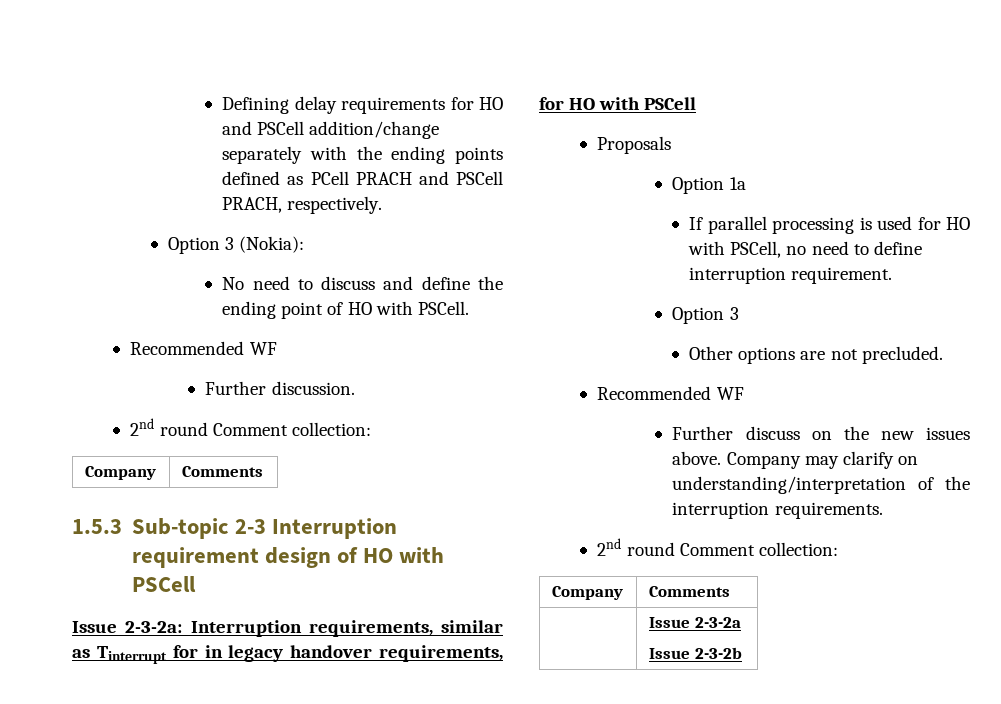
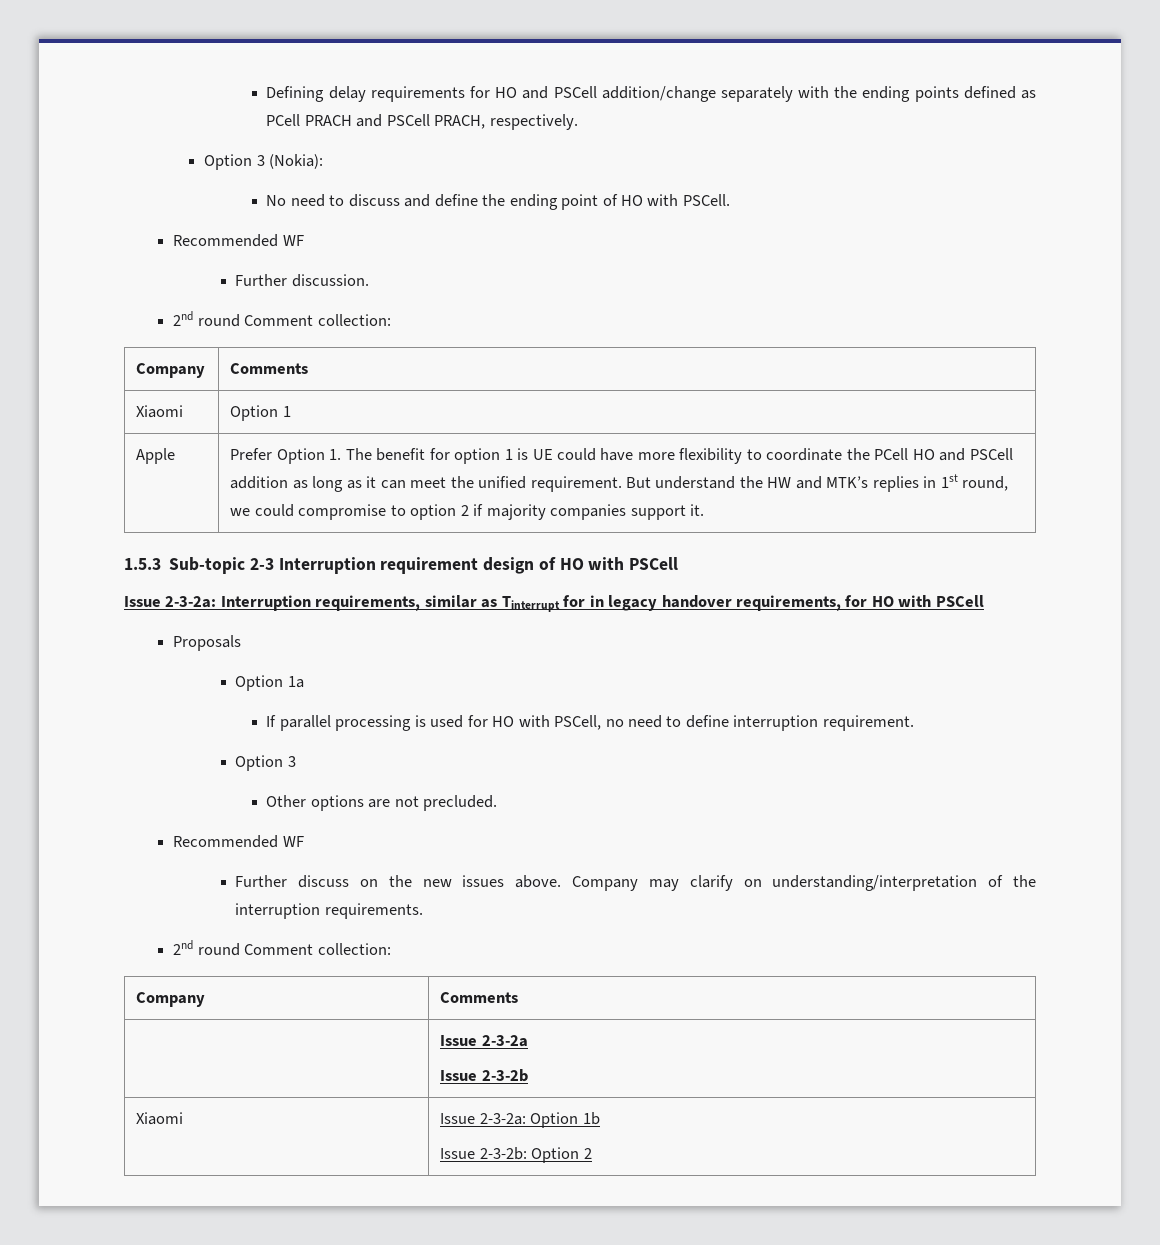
+ Xiaomi | Option 1
+ Apple | Prefer Option 1. The benefit for option 1 is UE could have more flexibility to coordinate the PCell HO and PSCell addition as long as it can meet the unified requirement. But understand the HW and MTK’s replies in 1st round, we could compromise to option 2 if majority companies support it.
+ Xiaomi | Issue 2-3-2a: Option 1b
+ Issue 2-3-2b: Option 2

